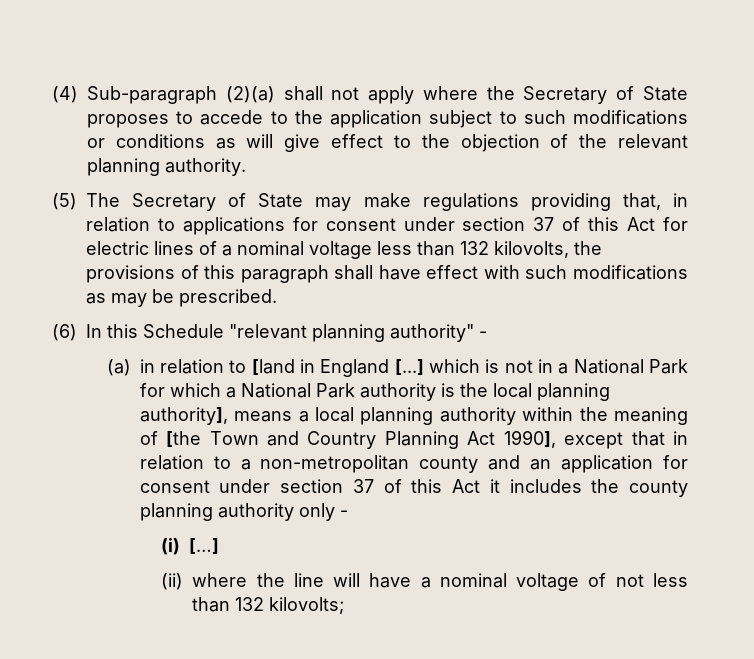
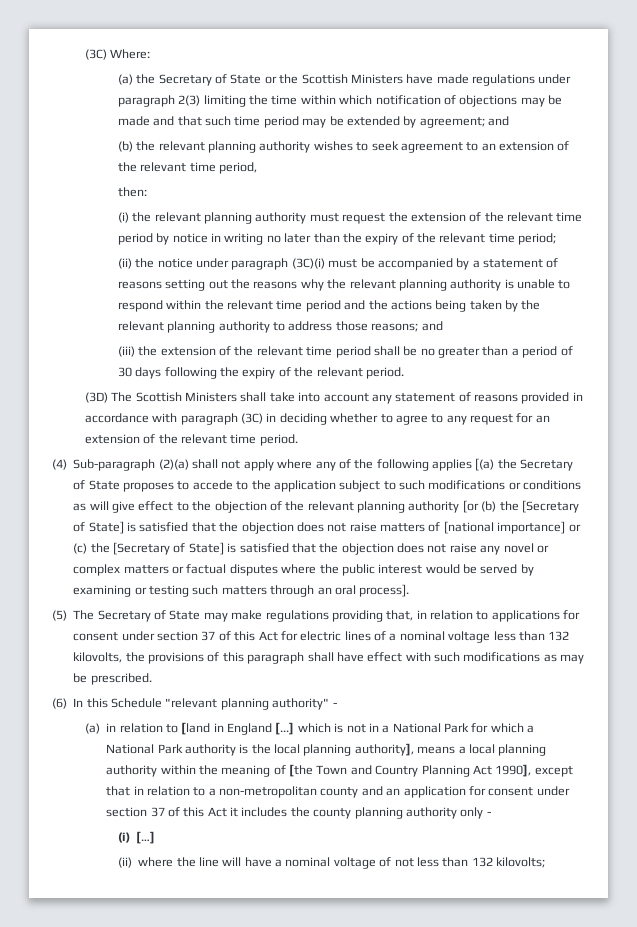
+ (3C) Where:
+ (a) the Secretary of State or the Scottish Ministers have made regulations under paragraph 2(3) limiting the time within which notification of objections may be made and that such time period may be extended by agreement; and
+ (b) the relevant planning authority wishes to seek agreement to an extension of the relevant time period,
+ then:
+ (i) the relevant planning authority must request the extension of the relevant time period by notice in writing no later than the expiry of the relevant time period;
+ (ii) the notice under paragraph (3C)(i) must be accompanied by a statement of reasons setting out the reasons why the relevant planning authority is unable to respond within the relevant time period and the actions being taken by the relevant planning authority to address those reasons; and
+ (iii) the extension of the relevant time period shall be no greater than a period of 30 days following the expiry of the relevant period.
+ (3D) The Scottish Ministers shall take into account any statement of reasons provided in accordance with paragraph (3C) in deciding whether to agree to any request for an extension of the relevant time period.
- (4) Sub-paragraph (2)(a) shall not apply where the Secretary of State proposes to accede to the application subject to such modifications or conditions as will give effect to the objection of the relevant planning authority.
+ (4) Sub-paragraph (2)(a) shall not apply where any of the following applies [(a) the Secretary of State proposes to accede to the application subject to such modifications or conditions as will give effect to the objection of the relevant planning authority [or (b) the [Secretary of State] is satisfied that the objection does not raise matters of [national importance] or (c) the [Secretary of State] is satisfied that the objection does not raise any novel or complex matters or factual disputes where the public interest would be served by examining or testing such matters through an oral process].

